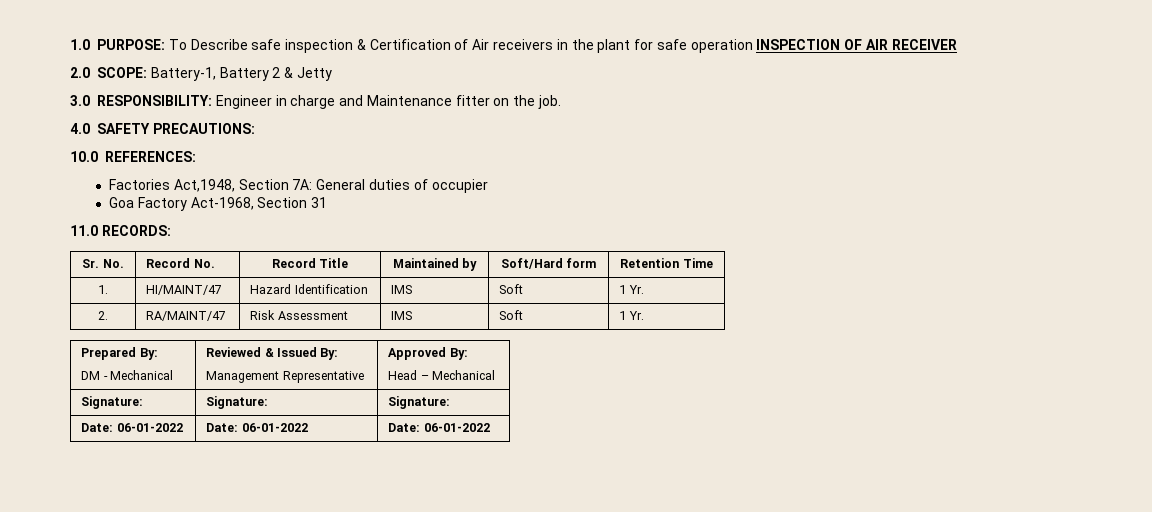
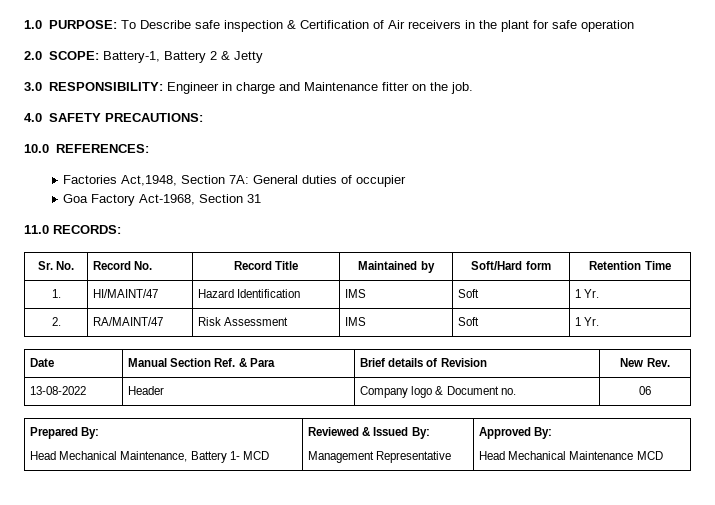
- 1.0 PURPOSE: To Describe safe inspection & Certification of Air receivers in the plant for safe operation INSPECTION OF AIR RECEIVER
+ 1.0 PURPOSE: To Describe safe inspection & Certification of Air receivers in the plant for safe operation
+ Date | Manual Section Ref. & Para | Brief details of Revision | New Rev.
+ 13-08-2022 | Header | Company logo & Document no. | 06
  Prepared By:
- DM - Mechanical | Reviewed & Issued By:
+ Head Mechanical Maintenance, Battery 1- MCD | Reviewed & Issued By:
  Management Representative | Approved By:
- Head – Mechanical
- Signature: | Signature: | Signature:
- Date: 06-01-2022 | Date: 06-01-2022 | Date: 06-01-2022
+ Head Mechanical Maintenance MCD

